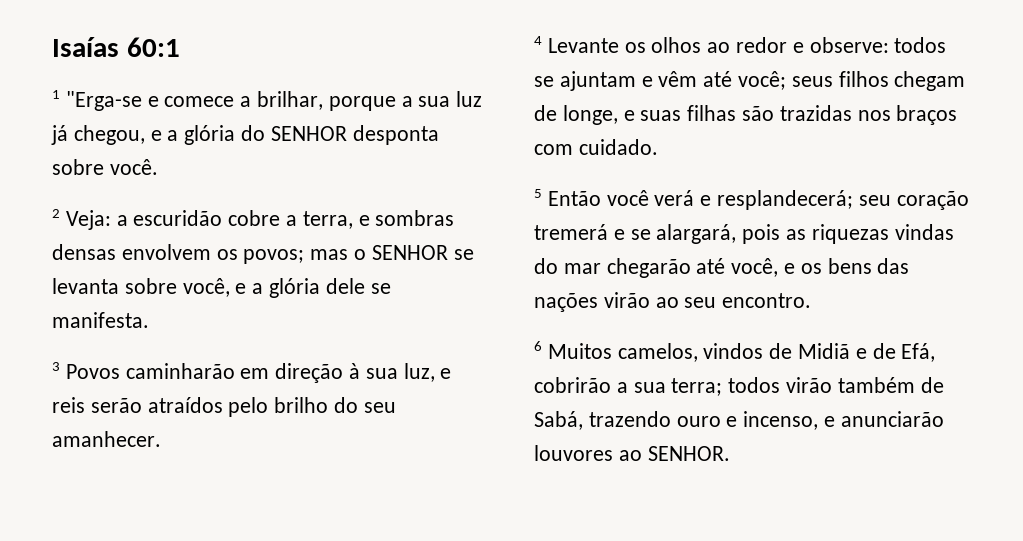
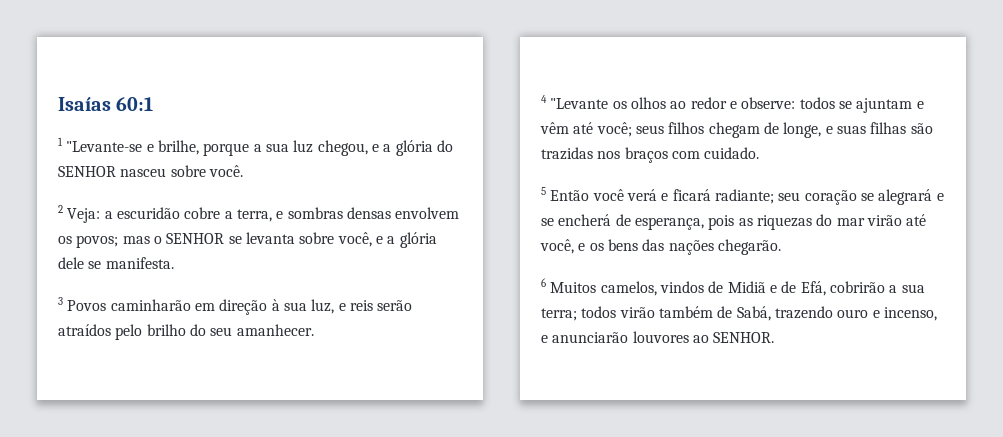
- 1 "Erga-se e comece a brilhar, porque a sua luz já chegou, e a glória do SENHOR desponta sobre você.
+ 1 "Levante-se e brilhe, porque a sua luz chegou, e a glória do SENHOR nasceu sobre você.
- 4 Levante os olhos ao redor e observe: todos se ajuntam e vêm até você; seus filhos chegam de longe, e suas filhas são trazidas nos braços com cuidado.
+ 4 "Levante os olhos ao redor e observe: todos se ajuntam e vêm até você; seus filhos chegam de longe, e suas filhas são trazidas nos braços com cuidado.
- 5 Então você verá e resplandecerá; seu coração tremerá e se alargará, pois as riquezas vindas do mar chegarão até você, e os bens das nações virão ao seu encontro.
+ 5 Então você verá e ficará radiante; seu coração se alegrará e se encherá de esperança, pois as riquezas do mar virão até você, e os bens das nações chegarão.

